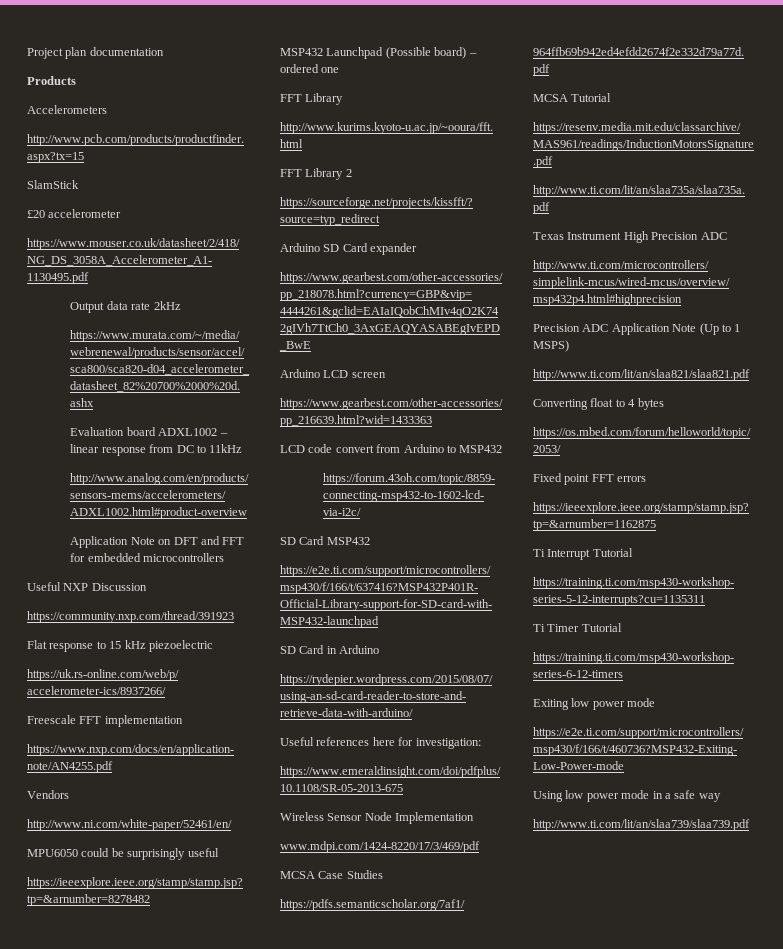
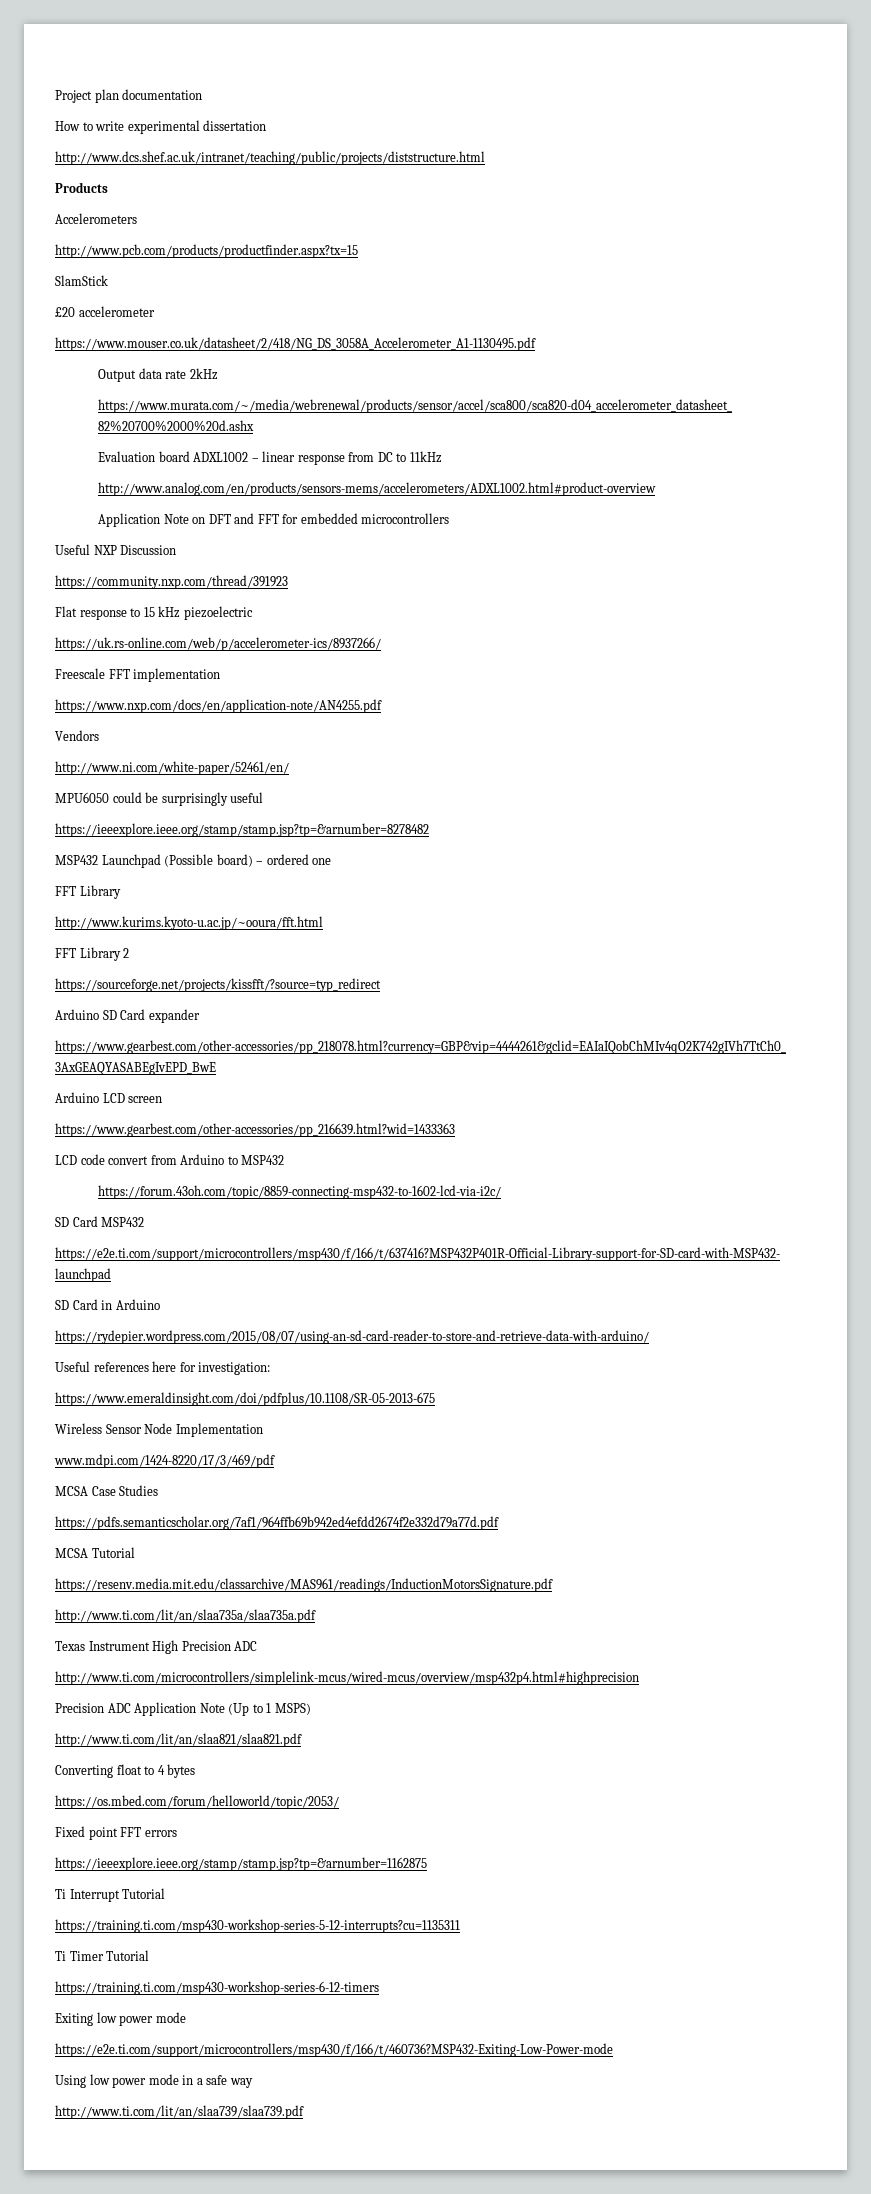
+ How to write experimental dissertation
+ http://www.dcs.shef.ac.uk/intranet/teaching/public/projects/diststructure.html

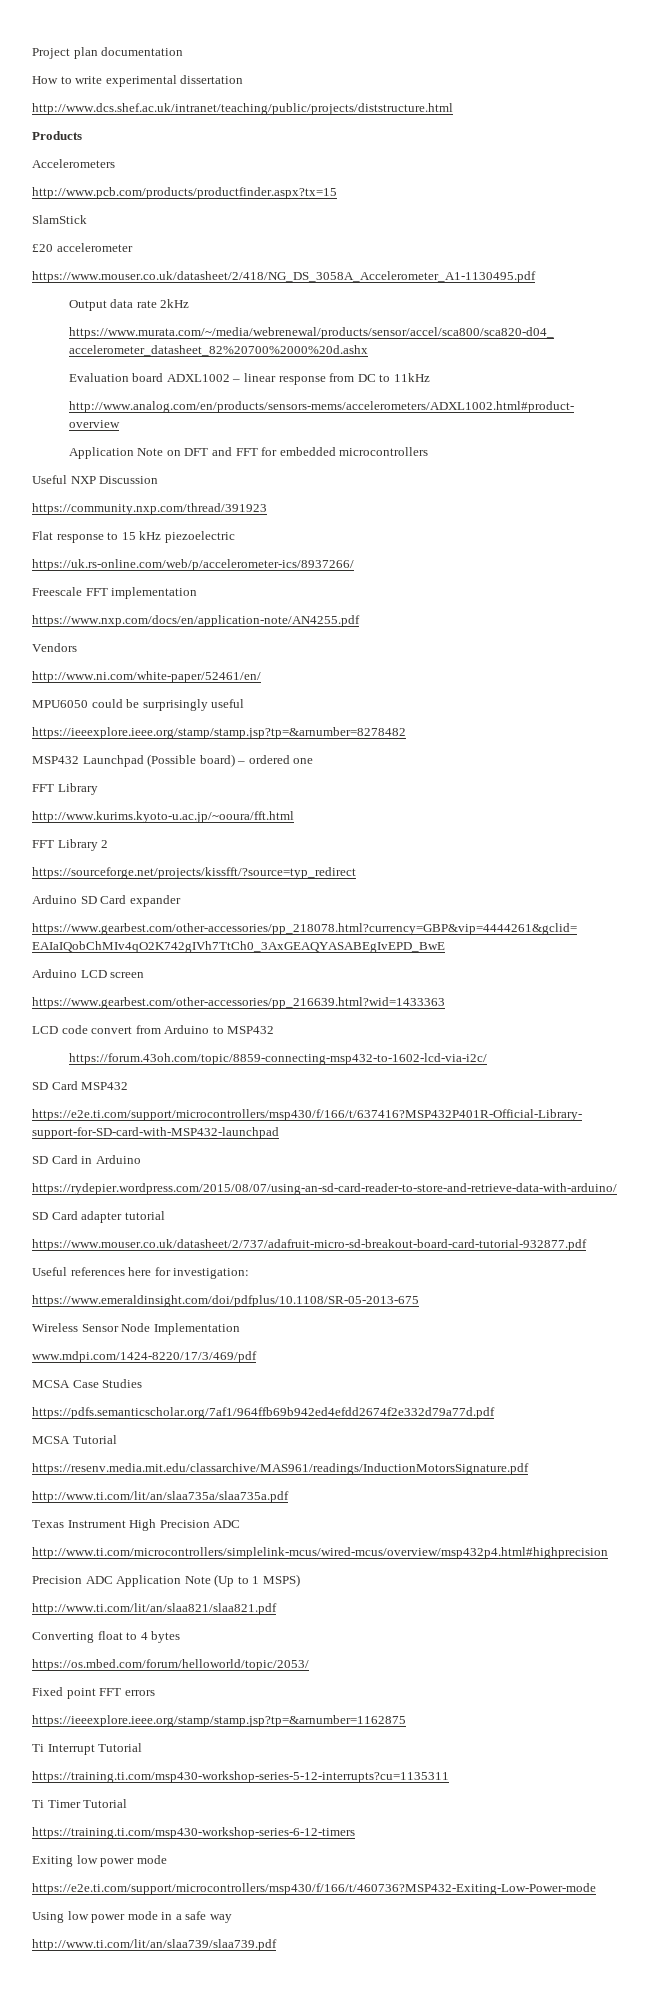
+ SD Card adapter tutorial
+ https://www.mouser.co.uk/datasheet/2/737/adafruit-micro-sd-breakout-board-card-tutorial-932877.pdf

